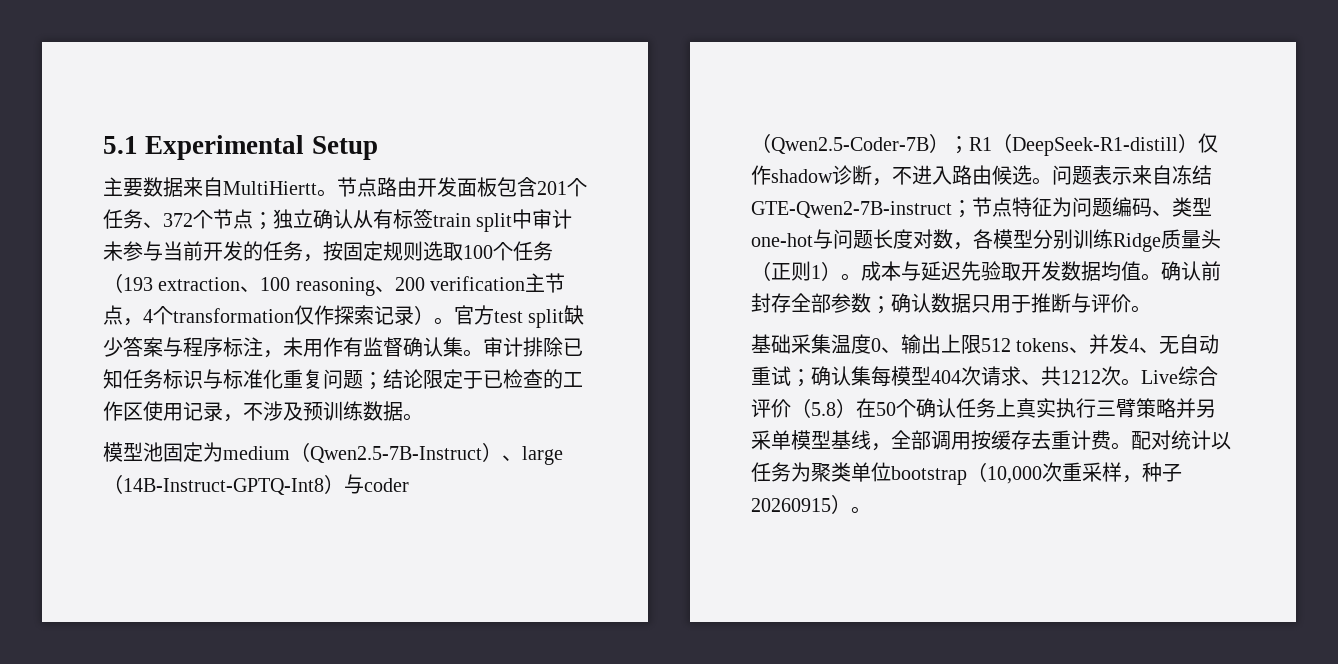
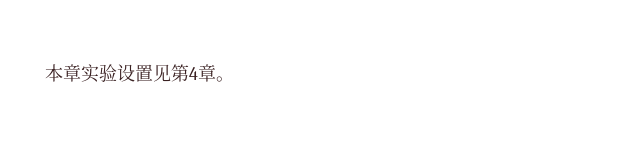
- 5.1 Experimental Setup
- 主要数据来自MultiHiertt。节点路由开发面板包含201个任务、372个节点；独立确认从有标签train split中审计未参与当前开发的任务，按固定规则选取100个任务（193 extraction、100 reasoning、200 verification主节点，4个transformation仅作探索记录）。官方test split缺少答案与程序标注，未用作有监督确认集。审计排除已知任务标识与标准化重复问题；结论限定于已检查的工作区使用记录，不涉及预训练数据。
- 模型池固定为medium（Qwen2.5-7B-Instruct）、large（14B-Instruct-GPTQ-Int8）与coder（Qwen2.5-Coder-7B）；R1（DeepSeek-R1-distill）仅作shadow诊断，不进入路由候选。问题表示来自冻结GTE-Qwen2-7B-instruct；节点特征为问题编码、类型one-hot与问题长度对数，各模型分别训练Ridge质量头（正则1）。成本与延迟先验取开发数据均值。确认前封存全部参数；确认数据只用于推断与评价。
- 基础采集温度0、输出上限512 tokens、并发4、无自动重试；确认集每模型404次请求、共1212次。Live综合评价（5.8）在50个确认任务上真实执行三臂策略并另采单模型基线，全部调用按缓存去重计费。配对统计以任务为聚类单位bootstrap（10,000次重采样，种子20260915）。
+ 本章实验设置见第4章。

